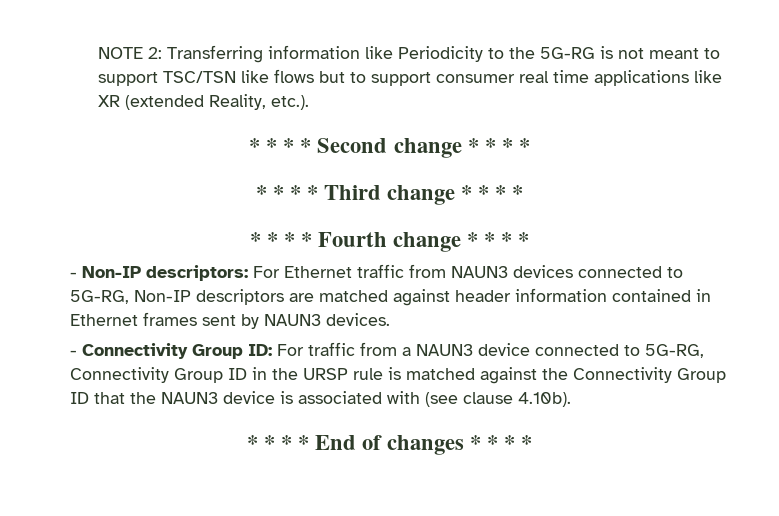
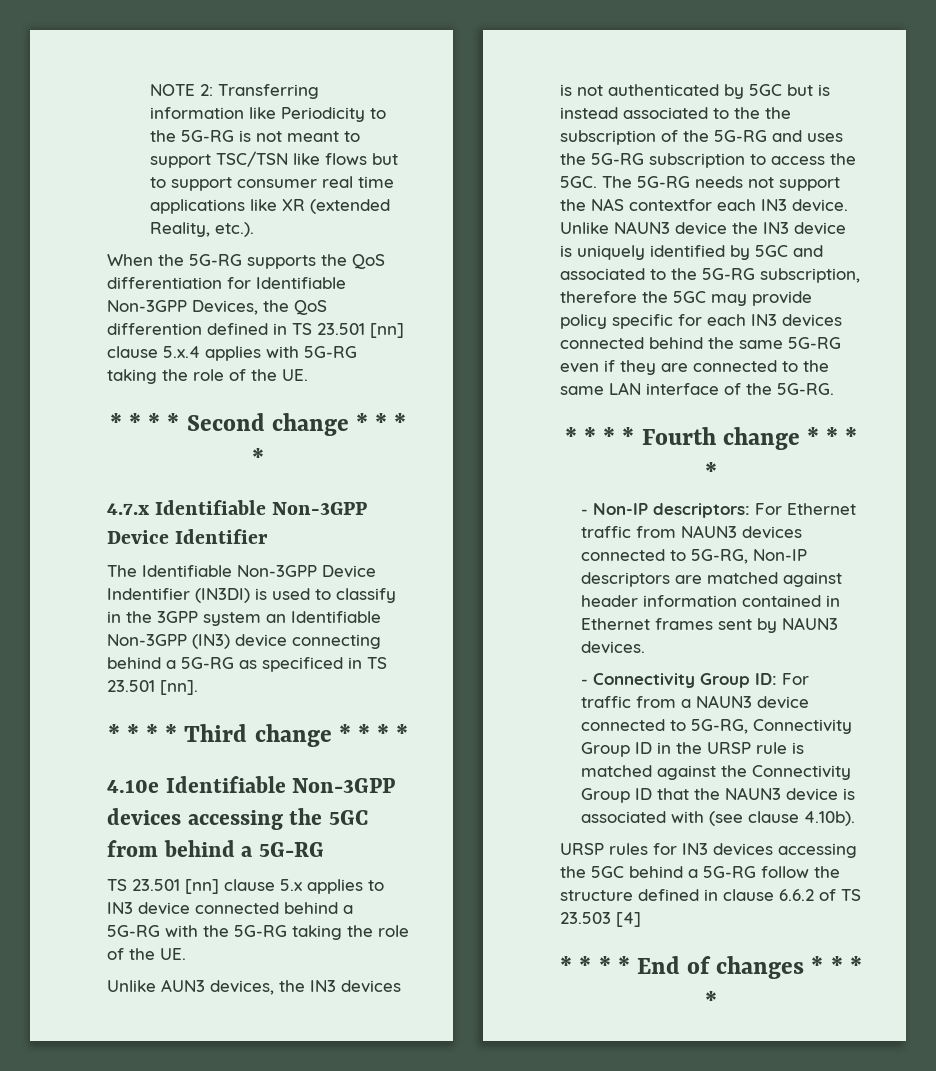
+ When the 5G-RG supports the QoS differentiation for Identifiable Non-3GPP Devices, the QoS differention defined in TS 23.501 [nn] clause 5.x.4 applies with 5G-RG taking the role of the UE.
+ 4.7.x Identifiable Non-3GPP Device Identifier
+ The Identifiable Non-3GPP Device Indentifier (IN3DI) is used to classify in the 3GPP system an Identifiable Non-3GPP (IN3) device connecting behind a 5G-RG as specificed in TS 23.501 [nn].
+ 4.10e Identifiable Non-3GPP devices accessing the 5GC from behind a 5G-RG
+ TS 23.501 [nn] clause 5.x applies to IN3 device connected behind a 5G-RG with the 5G-RG taking the role of the UE.
+ Unlike AUN3 devices, the IN3 devices is not authenticated by 5GC but is instead associated to the the subscription of the 5G-RG and uses the 5G-RG subscription to access the 5GC. The 5G-RG needs not support the NAS contextfor each IN3 device. Unlike NAUN3 device the IN3 device is uniquely identified by 5GC and associated to the 5G-RG subscription, therefore the 5GC may provide policy specific for each IN3 devices connected behind the same 5G-RG even if they are connected to the same LAN interface of the 5G-RG.
+ URSP rules for IN3 devices accessing the 5GC behind a 5G-RG follow the structure defined in clause 6.6.2 of TS 23.503 [4]

